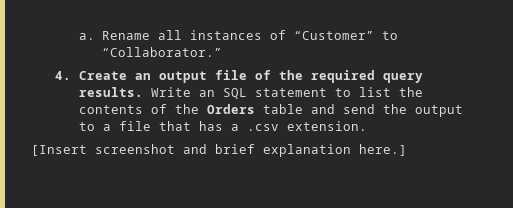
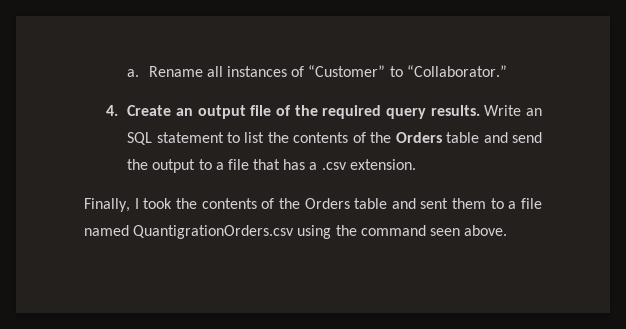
- [Insert screenshot and brief explanation here.]
+ Finally, I took the contents of the Orders table and sent them to a file named QuantigrationOrders.csv using the command seen above.

